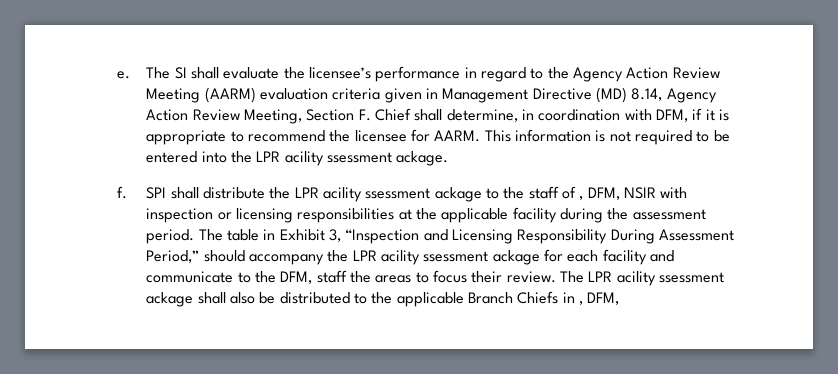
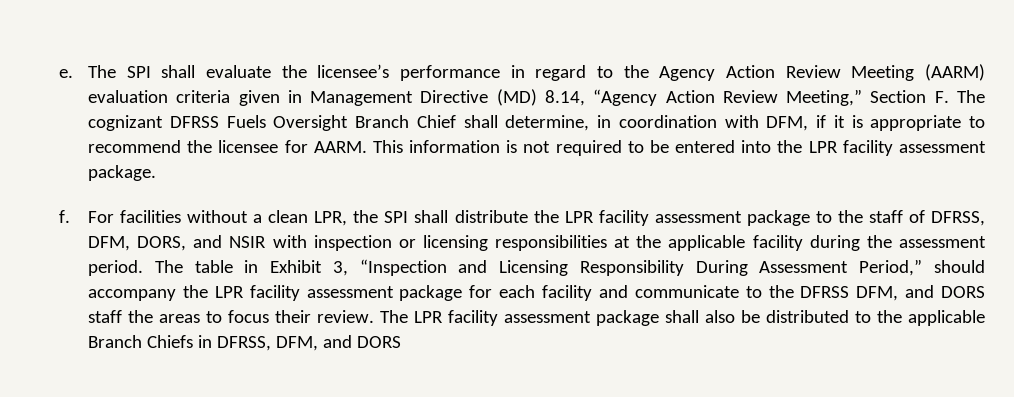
- The SI shall evaluate the licensee’s performance in regard to the Agency Action Review Meeting (AARM) evaluation criteria given in Management Directive (MD) 8.14, Agency Action Review Meeting, Section F. Chief shall determine, in coordination with DFM, if it is appropriate to recommend the licensee for AARM.
+ The SPI shall evaluate the licensee’s performance in regard to the Agency Action Review Meeting (AARM) evaluation criteria given in Management Directive (MD) 8.14, “Agency Action Review Meeting,” Section F. The cognizant DFRSS Fuels Oversight Branch Chief shall determine, in coordination with DFM, if it is appropriate to recommend the licensee for AARM.
- This information is not required to be entered into the LPR acility ssessment ackage.
- f. SPI shall distribute the LPR acility ssessment ackage to the staff of , DFM, NSIR with inspection or licensing responsibilities at the applicable facility during the assessment period.
+ This information is not required to be entered into the LPR facility assessment package.
+ f. For facilities without a clean LPR, the SPI shall distribute the LPR facility assessment package to the staff of DFRSS, DFM, DORS, and NSIR with inspection or licensing responsibilities at the applicable facility during the assessment period.
- The table in Exhibit 3, “Inspection and Licensing Responsibility During Assessment Period,” should accompany the LPR acility ssessment ackage for each facility and communicate to the DFM, staff the areas to focus their review.
+ The table in Exhibit 3, “Inspection and Licensing Responsibility During Assessment Period,” should accompany the LPR facility assessment package for each facility and communicate to the DFRSS DFM, and DORS staff the areas to focus their review.
- The LPR acility ssessment ackage shall also be distributed to the applicable Branch Chiefs in , DFM,
+ The LPR facility assessment package shall also be distributed to the applicable Branch Chiefs in DFRSS, DFM, and DORS

